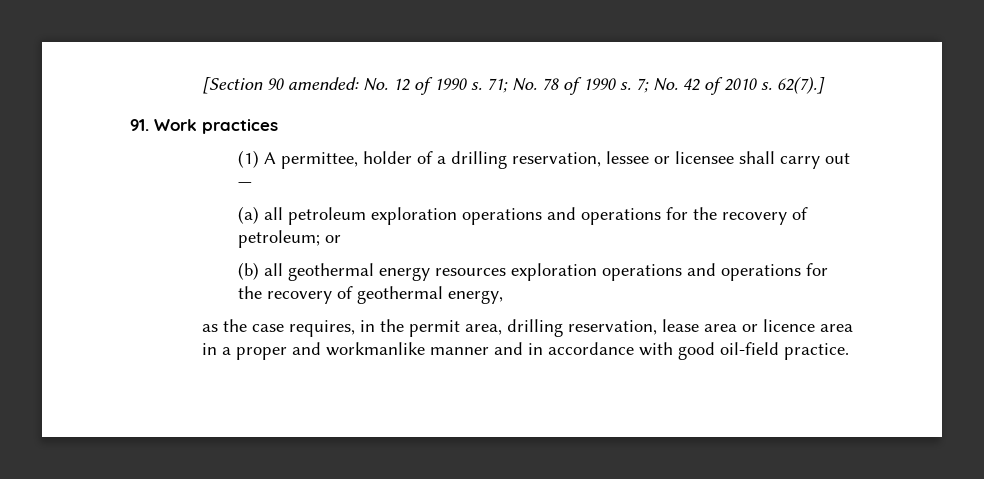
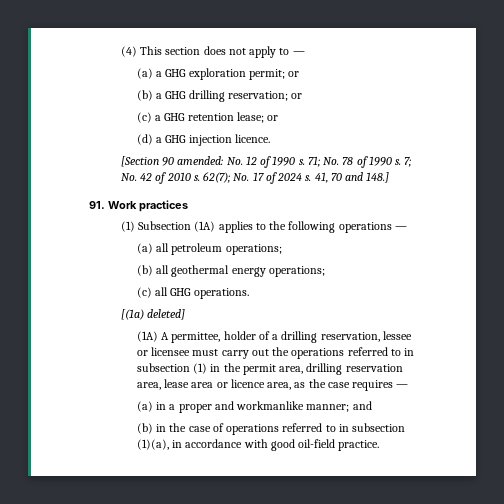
+ (4) This section does not apply to —
+ (a) a GHG exploration permit; or
+ (b) a GHG drilling reservation; or
+ (c) a GHG retention lease; or
+ (d) a GHG injection licence.
- 62(7).]
+ 62(7); No. 17 of 2024 s. 41, 70 and 148.]
  91. Work practices
- (1) A permittee, holder of a drilling reservation, lessee or licensee shall carry out —
- (a) all petroleum exploration operations and operations for the recovery of petroleum; or
- (b) all geothermal energy resources exploration operations and operations for the recovery of geothermal energy,
- as the case requires, in the permit area, drilling reservation, lease area or licence area in a proper and workmanlike manner and in accordance with good oil-field practice.
+ (1) Subsection (1A) applies to the following operations —
+ (a) all petroleum operations;
+ (b) all geothermal energy operations;
+ (c) all GHG operations.
+ [(1a) deleted]
+ (1A) A permittee, holder of a drilling reservation, lessee or licensee must carry out the operations referred to in subsection (1) in the permit area, drilling reservation area, lease area or licence area, as the case requires —
+ (a) in a proper and workmanlike manner; and
+ (b) in the case of operations referred to in subsection (1)(a), in accordance with good oil-field practice.

